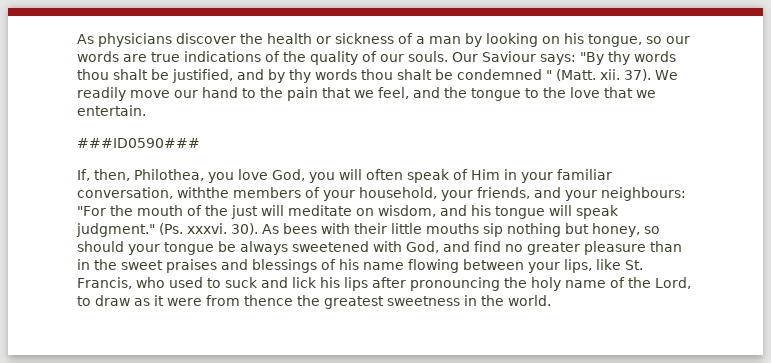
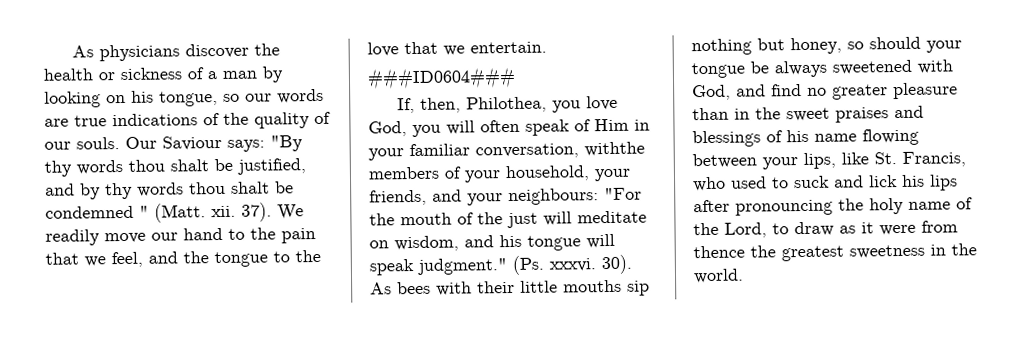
- ###ID0590###
+ ###ID0604###

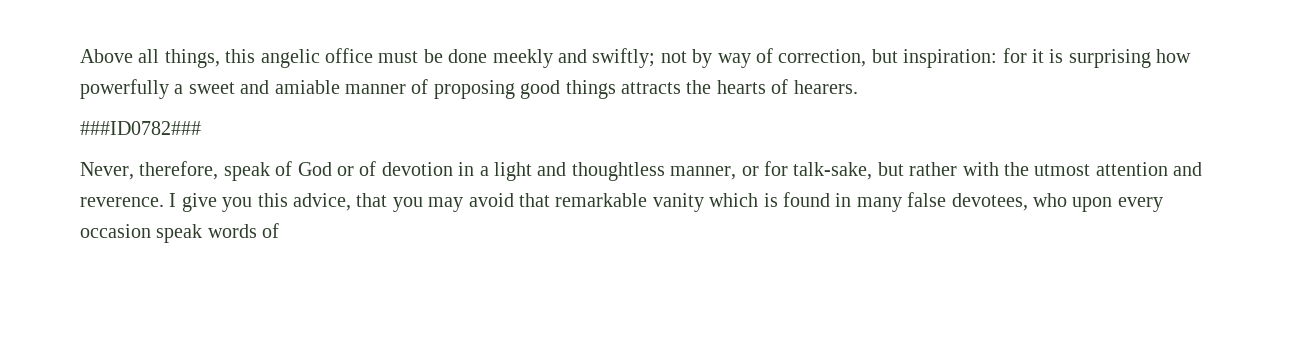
- As physicians discover the health or sickness of a man by looking on his tongue, so our words are true indications of the quality of our souls. Our Saviour says: "By thy words thou shalt be justified, and by thy words thou shalt be condemned " (Matt. xii. 37). We readily move our hand to the pain that we feel, and the tongue to the love that we entertain.
- ###ID0604###
- If, then, Philothea, you love God, you will often speak of Him in your familiar conversation, withthe members of your household, your friends, and your neighbours: "For the mouth of the just will meditate on wisdom, and his tongue will speak judgment." (Ps. xxxvi. 30). As bees with their little mouths sip nothing but honey, so should your tongue be always sweetened with God, and find no greater pleasure than in the sweet praises and blessings of his name flowing between your lips, like St. Francis, who used to suck and lick his lips after pronouncing the holy name of the Lord, to draw as it were from thence the greatest sweetness in the world.
+ Above all things, this angelic office must be done meekly and swiftly; not by way of correction, but inspiration: for it is surprising how powerfully a sweet and amiable manner of proposing good things attracts the hearts of hearers.
+ ###ID0782###
+ Never, therefore, speak of God or of devotion in a light and thoughtless manner, or for talk-sake, but rather with the utmost attention and reverence. I give you this advice, that you may avoid that remarkable vanity which is found in many false devotees, who upon every occasion speak words of

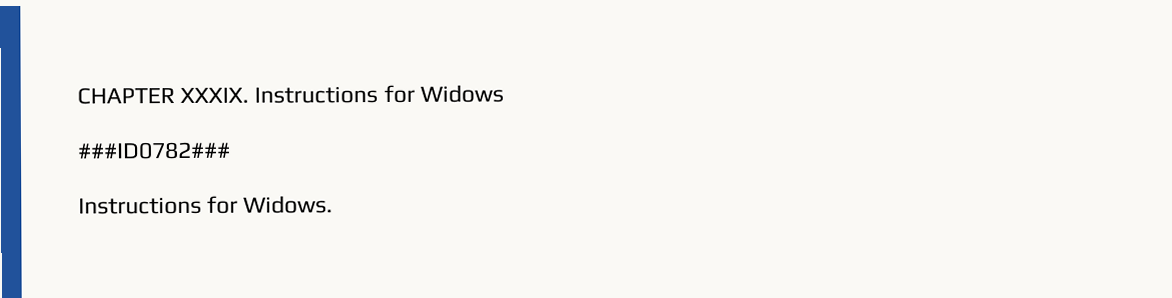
- Above all things, this angelic office must be done meekly and swiftly; not by way of correction, but inspiration: for it is surprising how powerfully a sweet and amiable manner of proposing good things attracts the hearts of hearers.
+ CHAPTER XXXIX. Instructions for Widows
  ###ID0782###
- Never, therefore, speak of God or of devotion in a light and thoughtless manner, or for talk-sake, but rather with the utmost attention and reverence. I give you this advice, that you may avoid that remarkable vanity which is found in many false devotees, who upon every occasion speak words of
+ Instructions for Widows.

